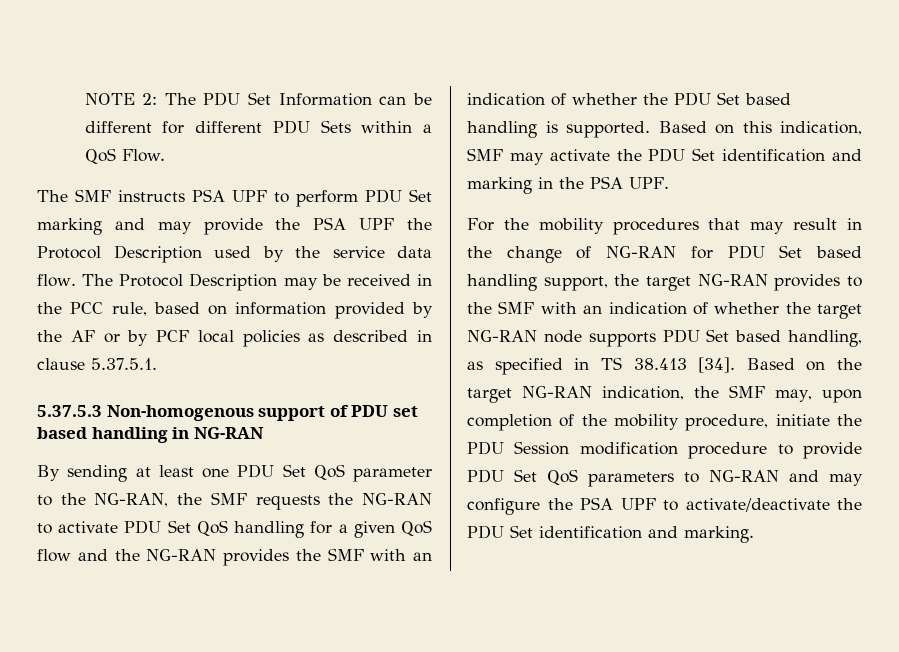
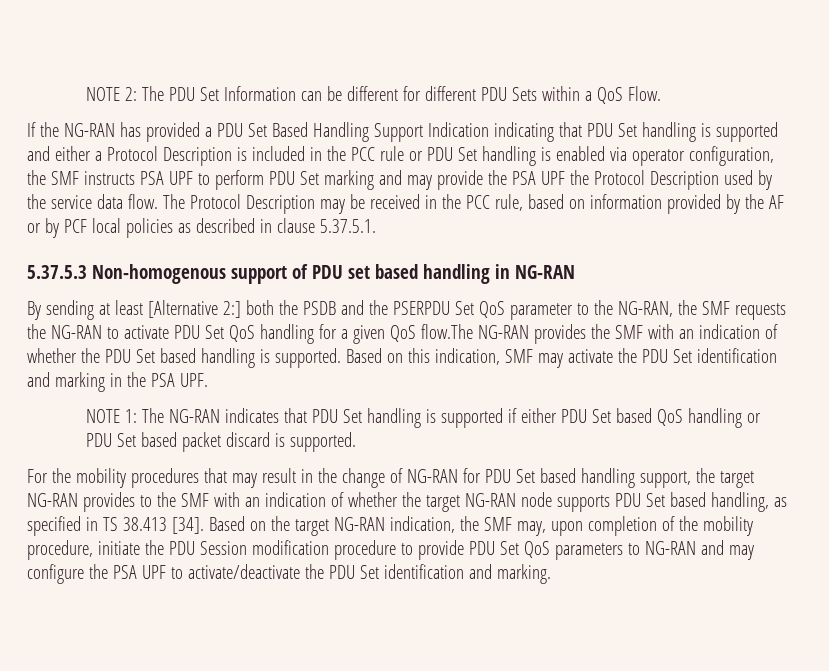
- The SMF instructs PSA UPF to perform PDU Set marking and may provide the PSA UPF the Protocol Description used by the service data flow.
+ If the NG-RAN has provided a PDU Set Based Handling Support Indication indicating that PDU Set handling is supported and either a Protocol Description is included in the PCC rule or PDU Set handling is enabled via operator configuration, the SMF instructs PSA UPF to perform PDU Set marking and may provide the PSA UPF the Protocol Description used by the service data flow.
- By sending at least one PDU Set QoS parameter to the NG-RAN, the SMF requests the NG-RAN to activate PDU Set QoS handling for a given QoS flow and the NG-RAN provides the SMF with an indication of whether the PDU Set based handling is supported.
+ By sending at least [Alternative 2:] both the PSDB and the PSERPDU Set QoS parameter to the NG-RAN, the SMF requests the NG-RAN to activate PDU Set QoS handling for a given QoS flow.The NG-RAN provides the SMF with an indication of whether the PDU Set based handling is supported.
+ NOTE 1: The NG-RAN indicates that PDU Set handling is supported if either PDU Set based QoS handling or PDU Set based packet discard is supported.

